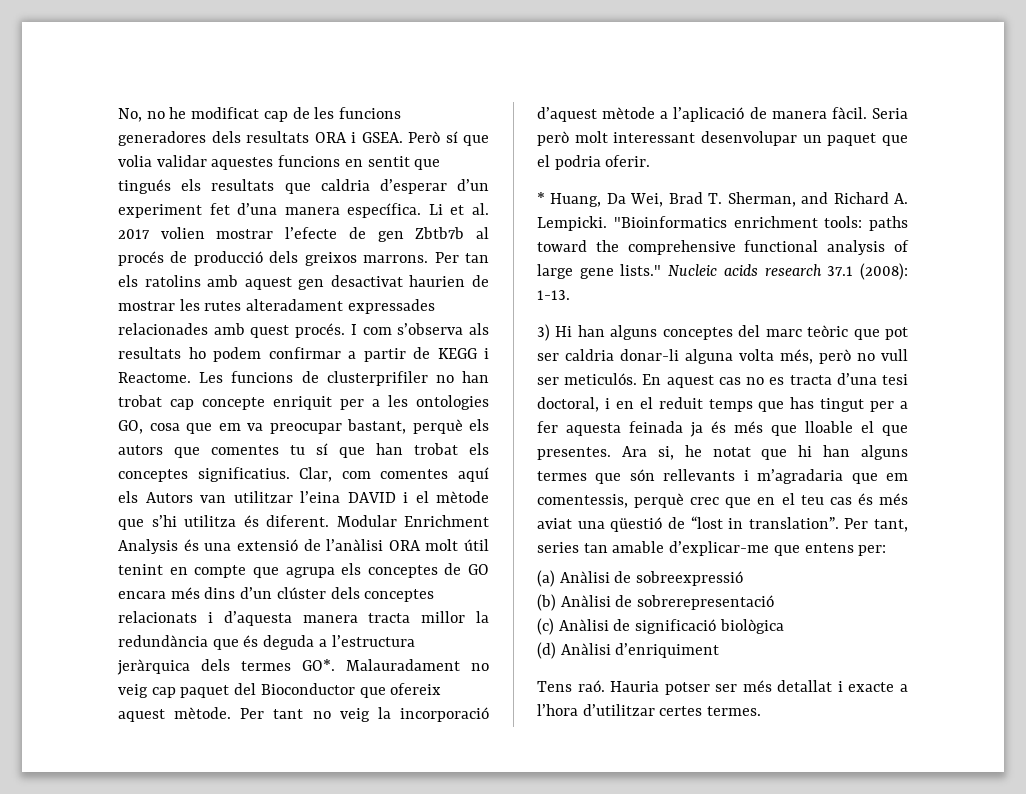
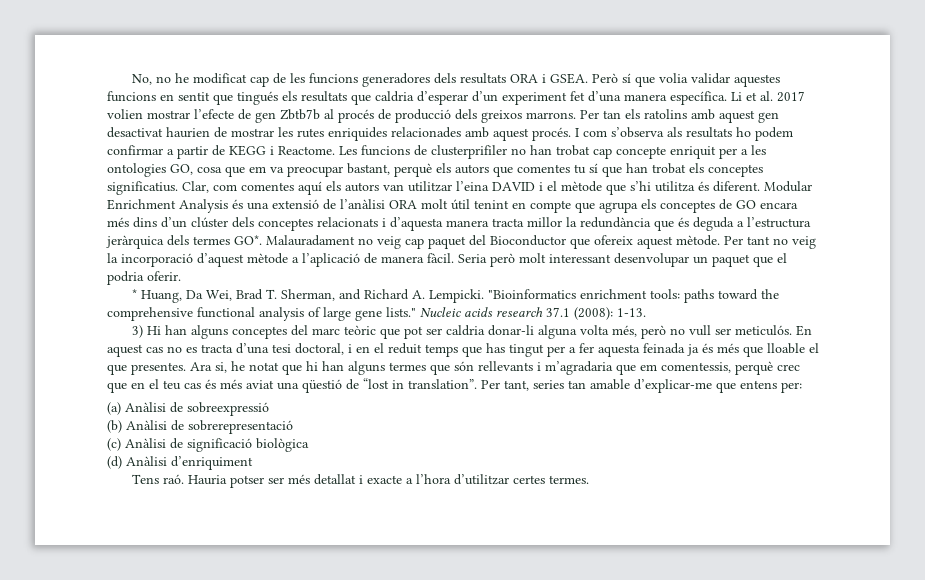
- Per tan els ratolins amb aquest gen desactivat haurien de mostrar les rutes alteradament expressades relacionades amb quest procés.
+ Per tan els ratolins amb aquest gen desactivat haurien de mostrar les rutes enriquides relacionades amb aquest procés.
- Clar, com comentes aquí els Autors van utilitzar l’eina DAVID i el mètode que s’hi utilitza és diferent.
+ Clar, com comentes aquí els autors van utilitzar l’eina DAVID i el mètode que s’hi utilitza és diferent.

